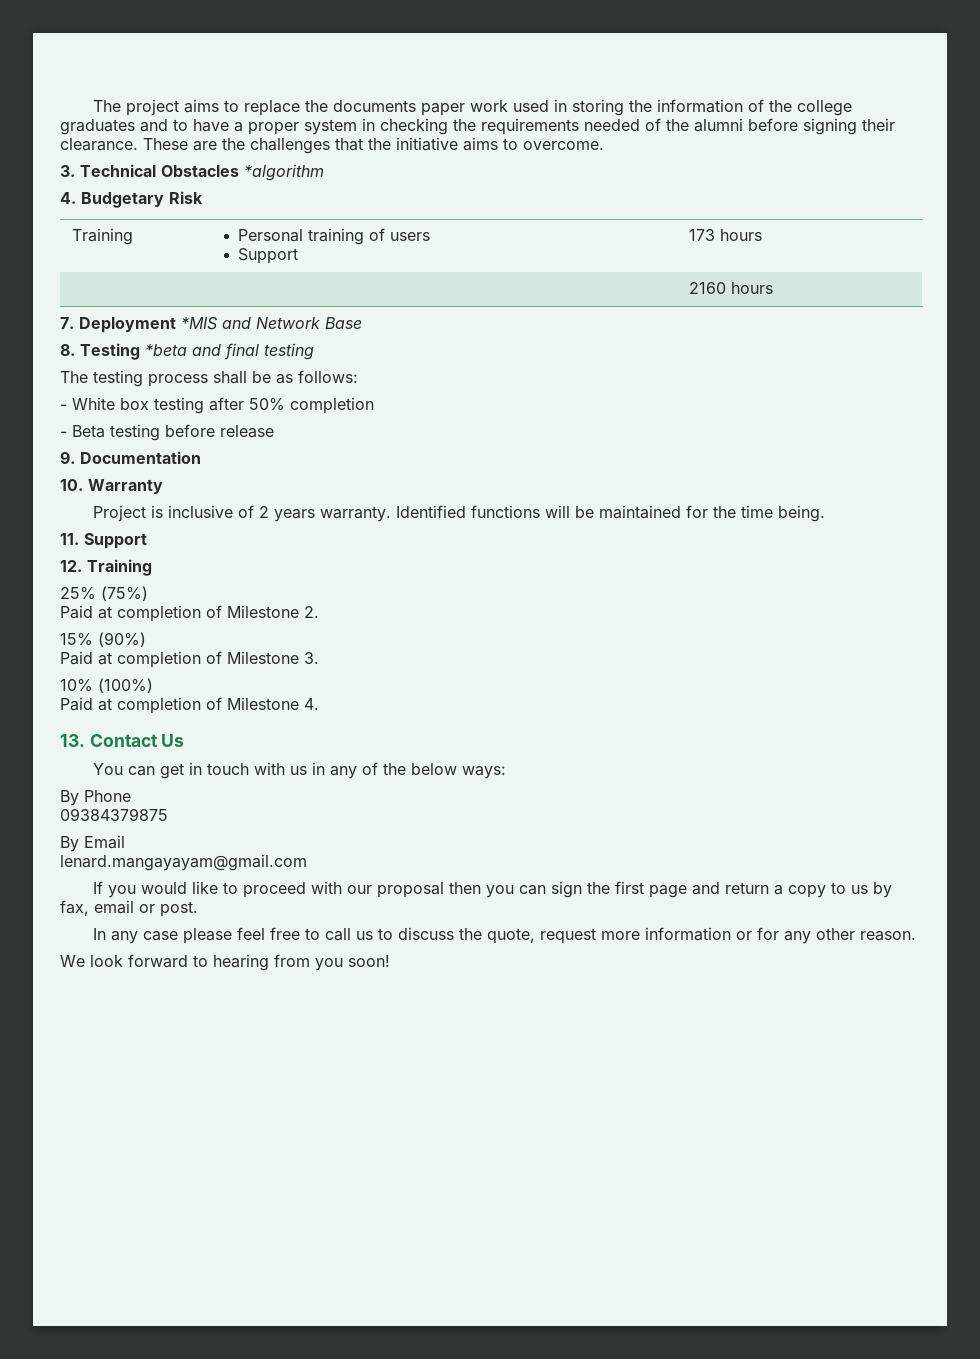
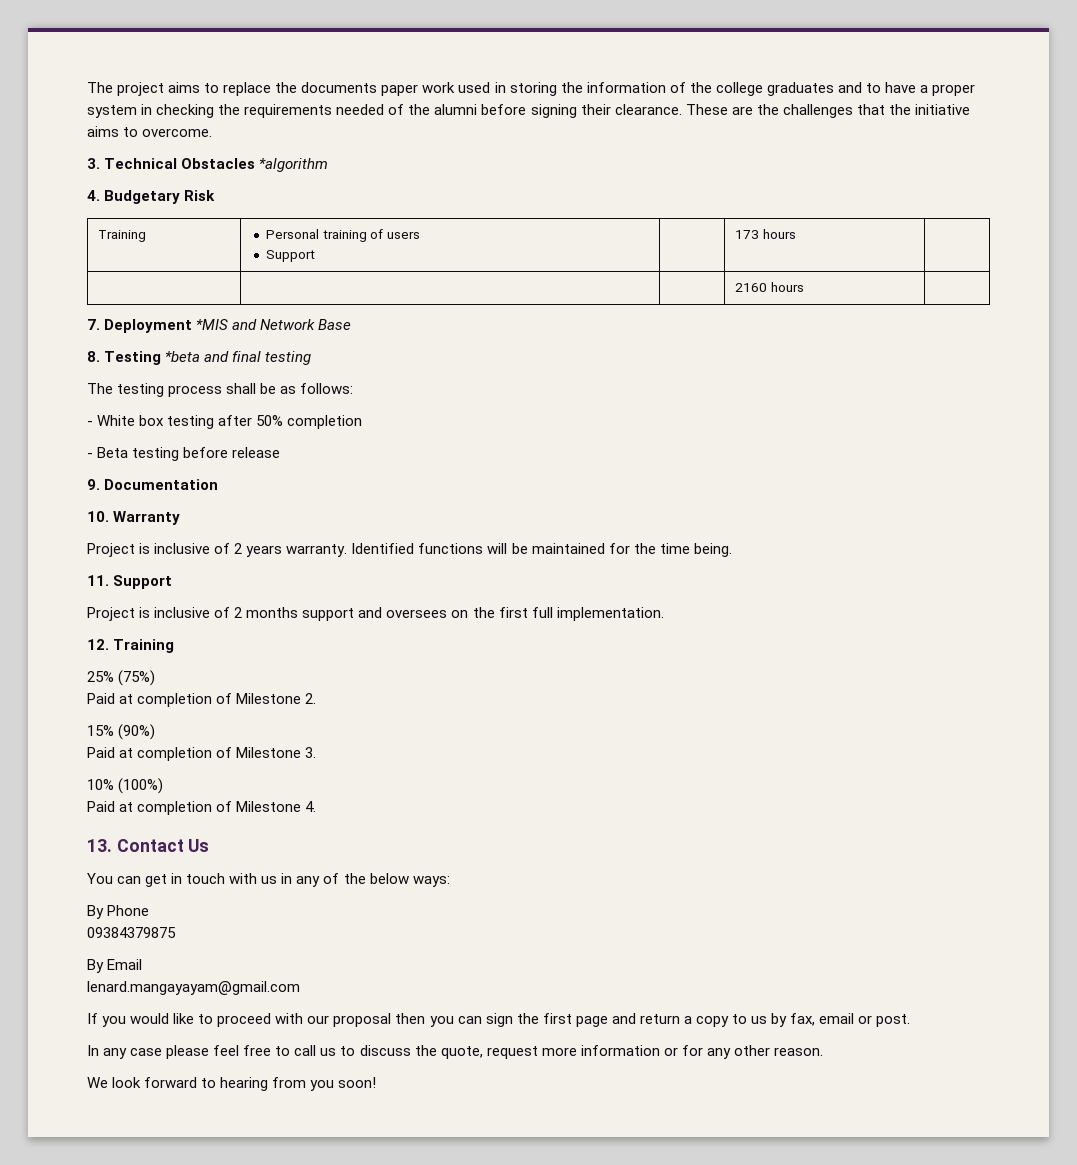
+ Project is inclusive of 2 months support and oversees on the first full implementation.

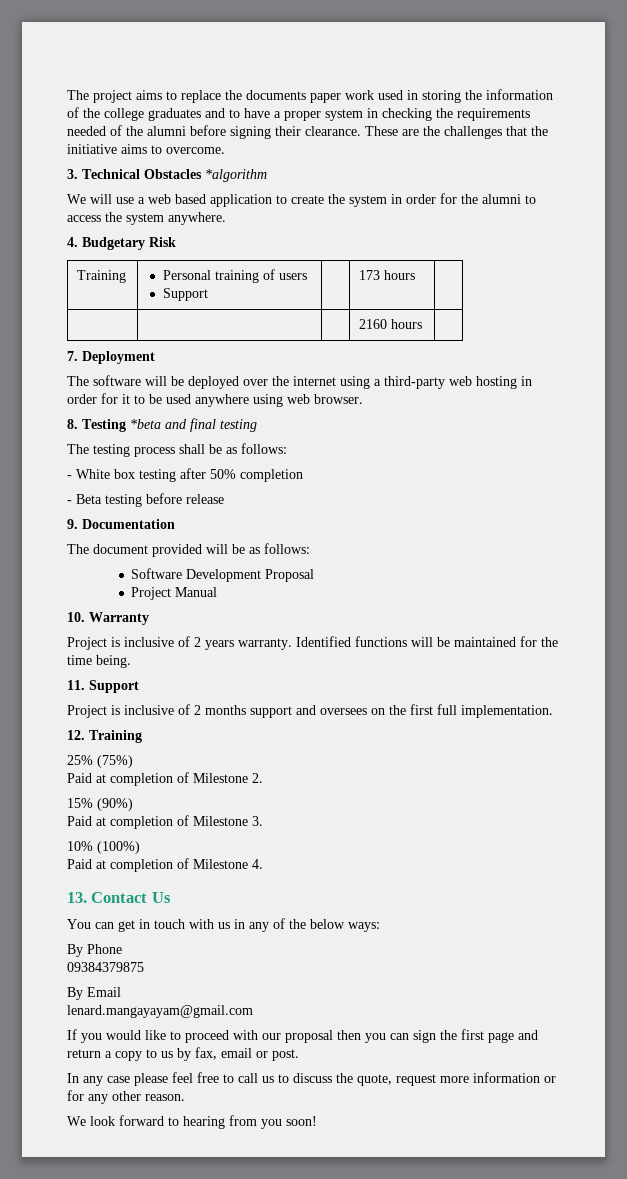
+ We will use a web based application to create the system in order for the alumni to access the system anywhere.
- 7. Deployment *MIS and Network Base
+ 7. Deployment
+ The software will be deployed over the internet using a third-party web hosting in order for it to be used anywhere using web browser.
+ The document provided will be as follows:
+ Software Development Proposal
+ Project Manual

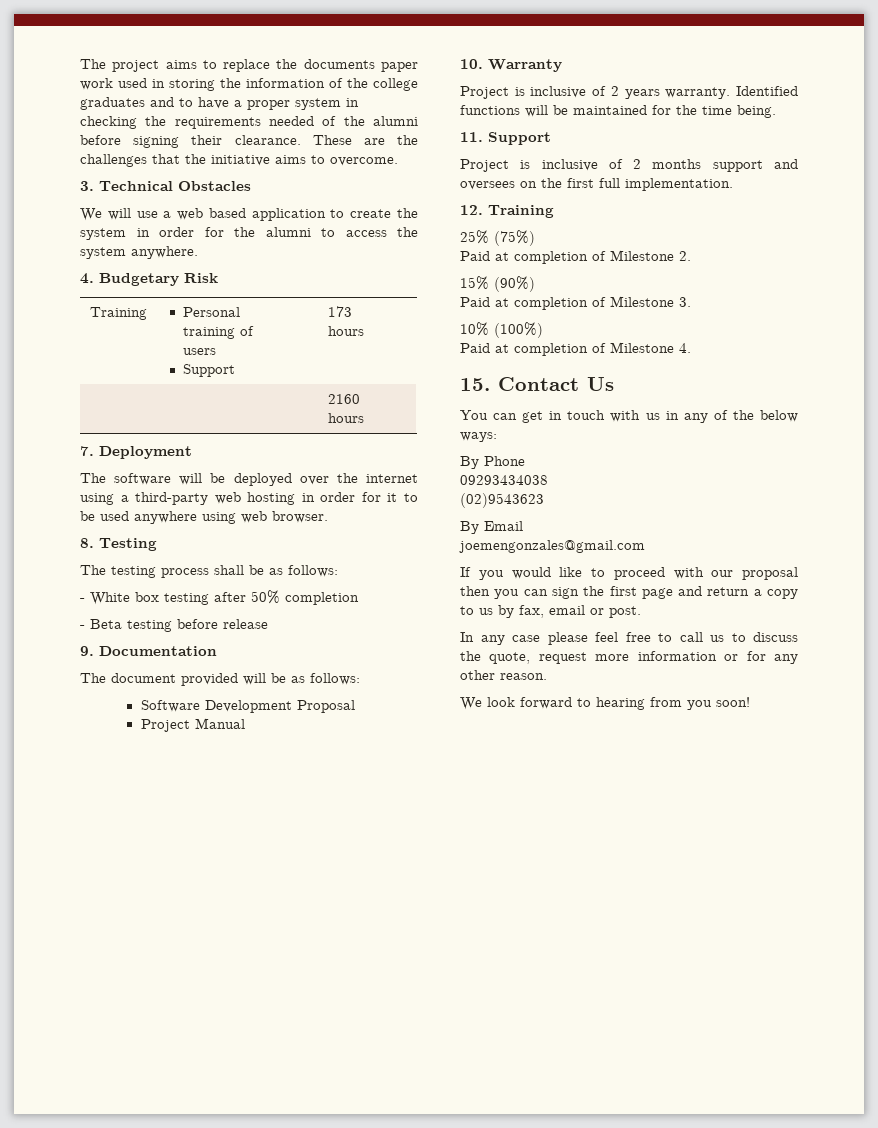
- 3. Technical Obstacles *algorithm
+ 3. Technical Obstacles
- 8. Testing *beta and final testing
+ 8. Testing
- 13. Contact Us
+ 15. Contact Us
- 09384379875
+ 09293434038
+ (02)9543623
- lenard.mangayayam@gmail.com
+ joemengonzales@gmail.com

